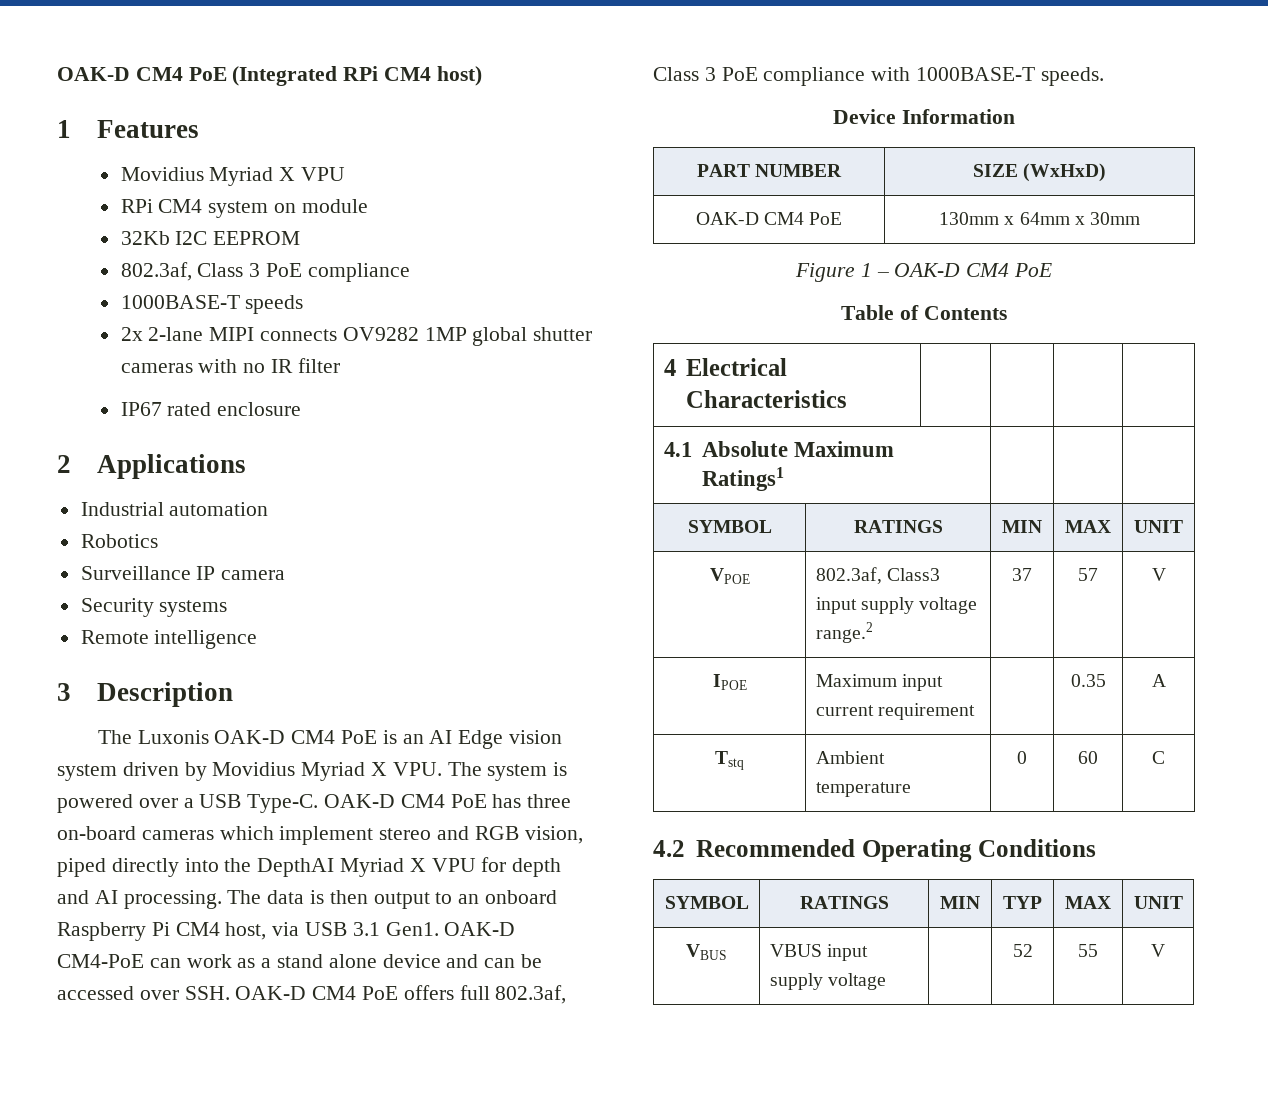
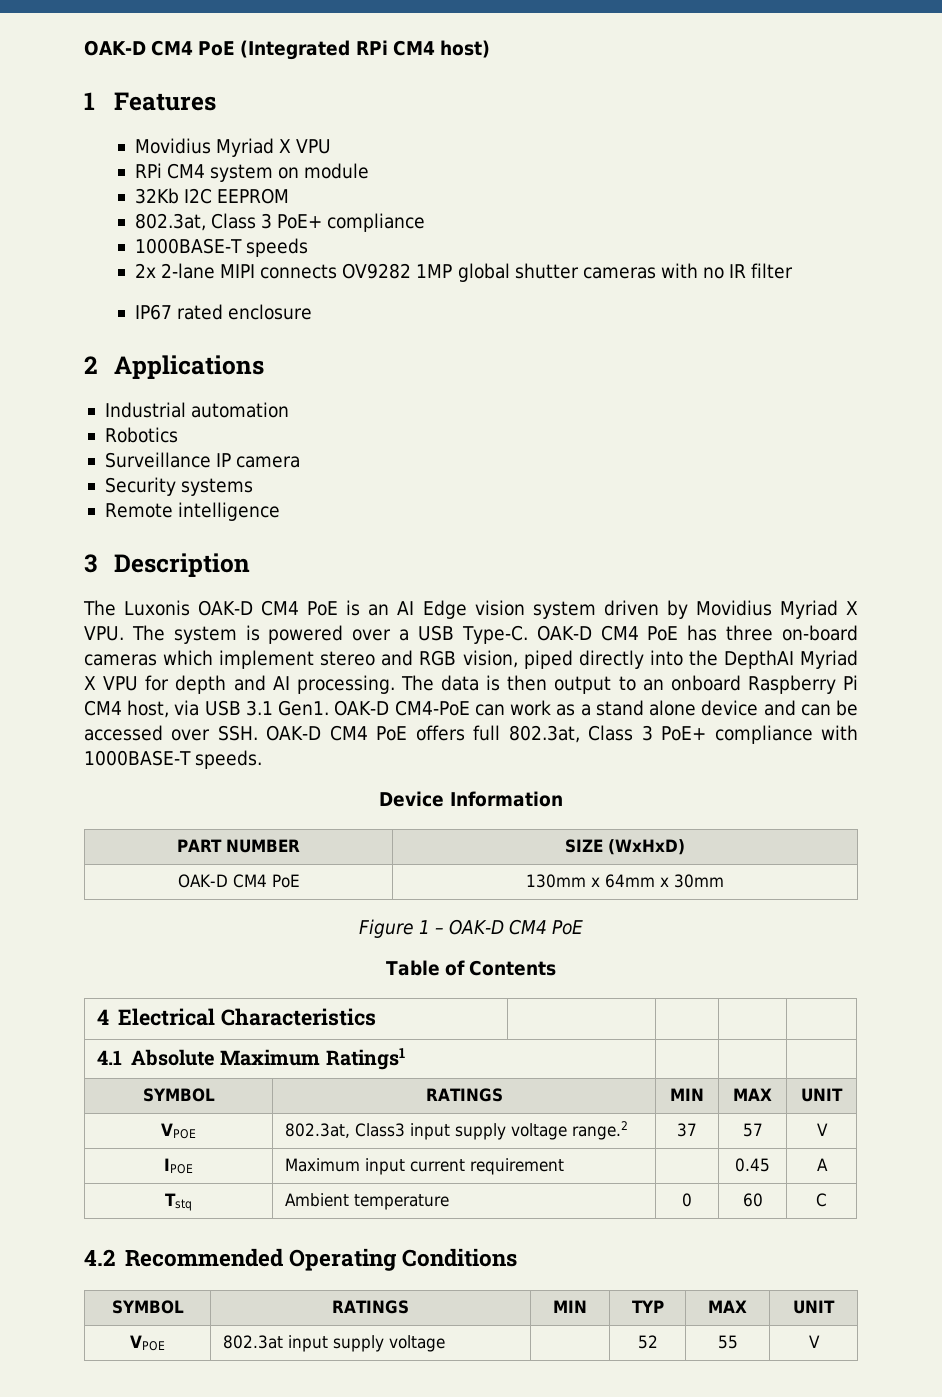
  32Kb I2C EEPROM
- 802.3af, Class 3 PoE compliance
+ 802.3at, Class 3 PoE+ compliance
- OAK-D CM4-PoE can work as a stand alone device and can be accessed over SSH. OAK-D CM4 PoE offers full 802.3af, Class 3 PoE compliance with 1000BASE-T speeds.
+ OAK-D CM4-PoE can work as a stand alone device and can be accessed over SSH. OAK-D CM4 PoE offers full 802.3at, Class 3 PoE+ compliance with 1000BASE-T speeds.
- VPOE | 802.3af, Class3 input supply voltage range.2 | 37 | 57 | V
+ VPOE | 802.3at, Class3 input supply voltage range.2 | 37 | 57 | V
- IPOE | Maximum input current requirement | | 0.35 | A
+ IPOE | Maximum input current requirement | | 0.45 | A
- VBUS | VBUS input supply voltage | | 52 | 55 | V
+ VPOE | 802.3at input supply voltage | | 52 | 55 | V

